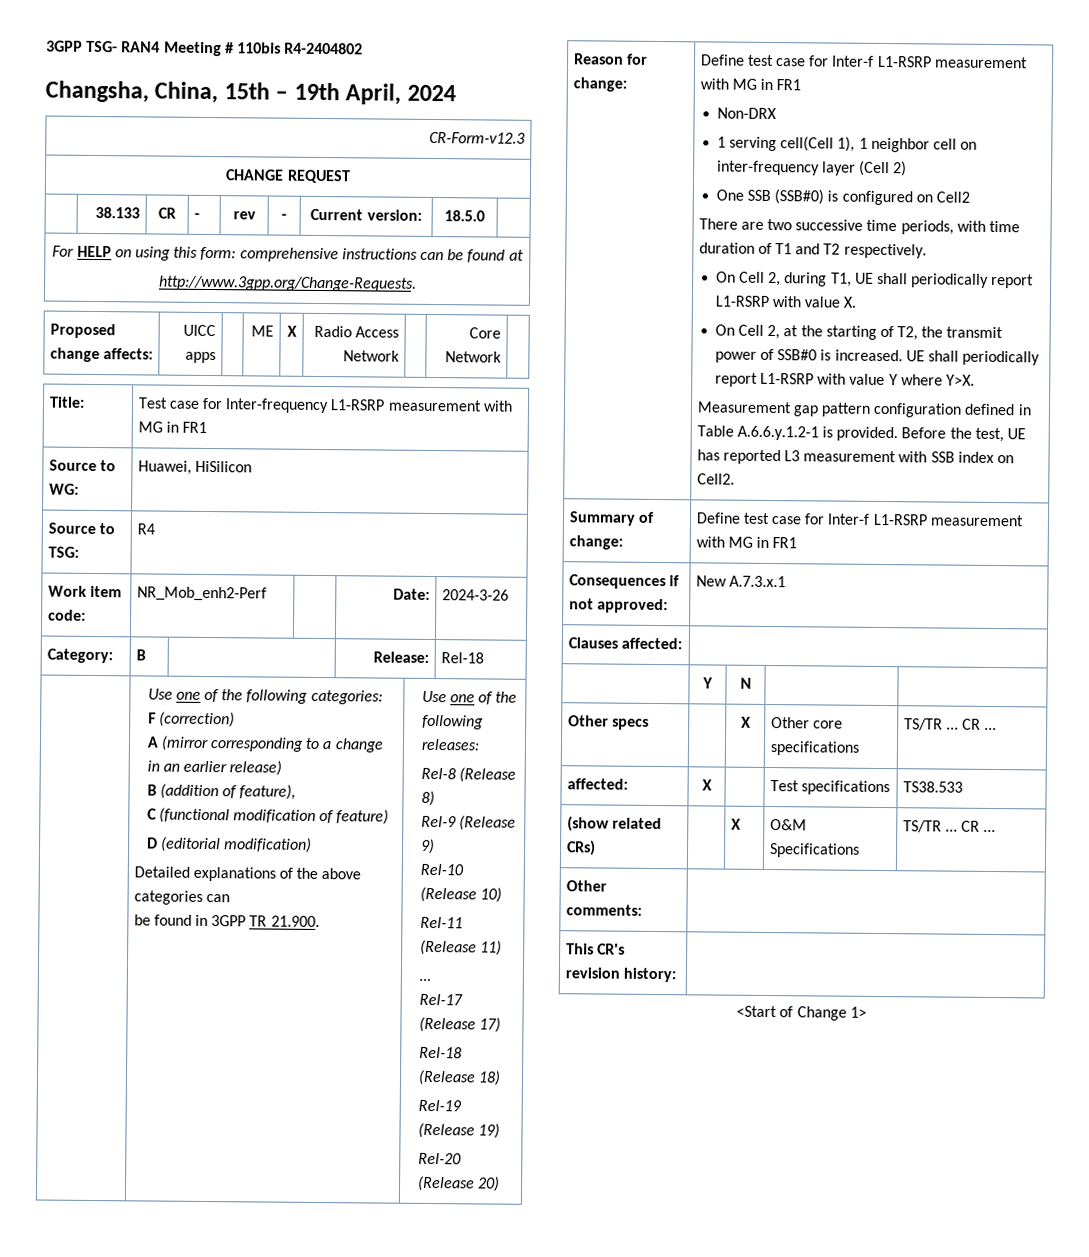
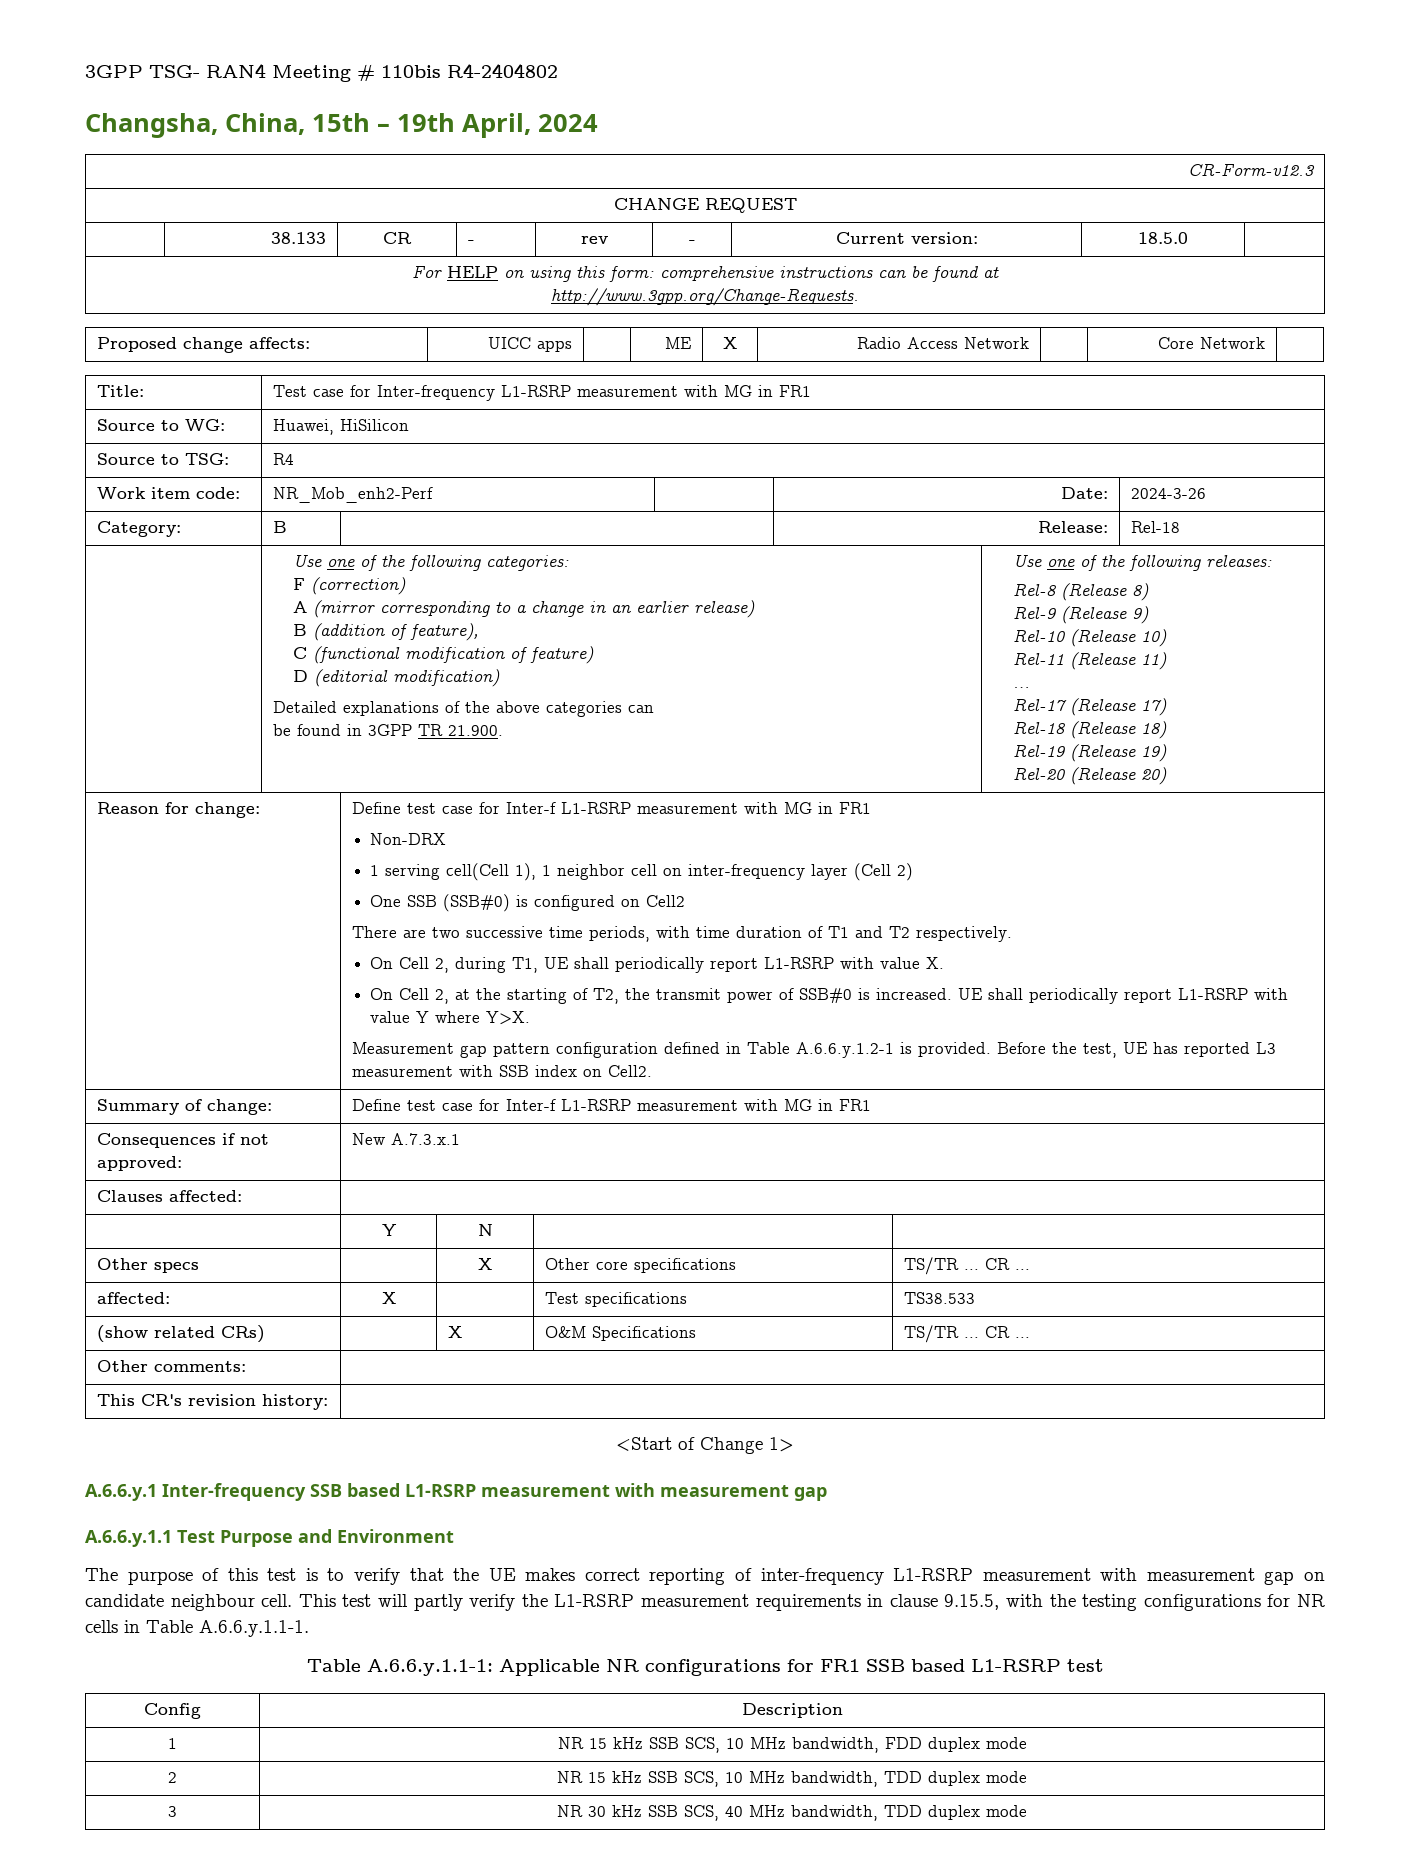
+ A.6.6.y.1 Inter-frequency SSB based L1-RSRP measurement with measurement gap
+ A.6.6.y.1.1 Test Purpose and Environment
+ The purpose of this test is to verify that the UE makes correct reporting of inter-frequency L1-RSRP measurement with measurement gap on candidate neighbour cell. This test will partly verify the L1-RSRP measurement requirements in clause 9.15.5, with the testing configurations for NR cells in Table A.6.6.y.1.1-1.
+ Table A.6.6.y.1.1-1: Applicable NR configurations for FR1 SSB based L1-RSRP test
+ Config | Description
+ 1 | NR 15 kHz SSB SCS, 10 MHz bandwidth, FDD duplex mode
+ 2 | NR 15 kHz SSB SCS, 10 MHz bandwidth, TDD duplex mode
+ 3 | NR 30 kHz SSB SCS, 40 MHz bandwidth, TDD duplex mode

